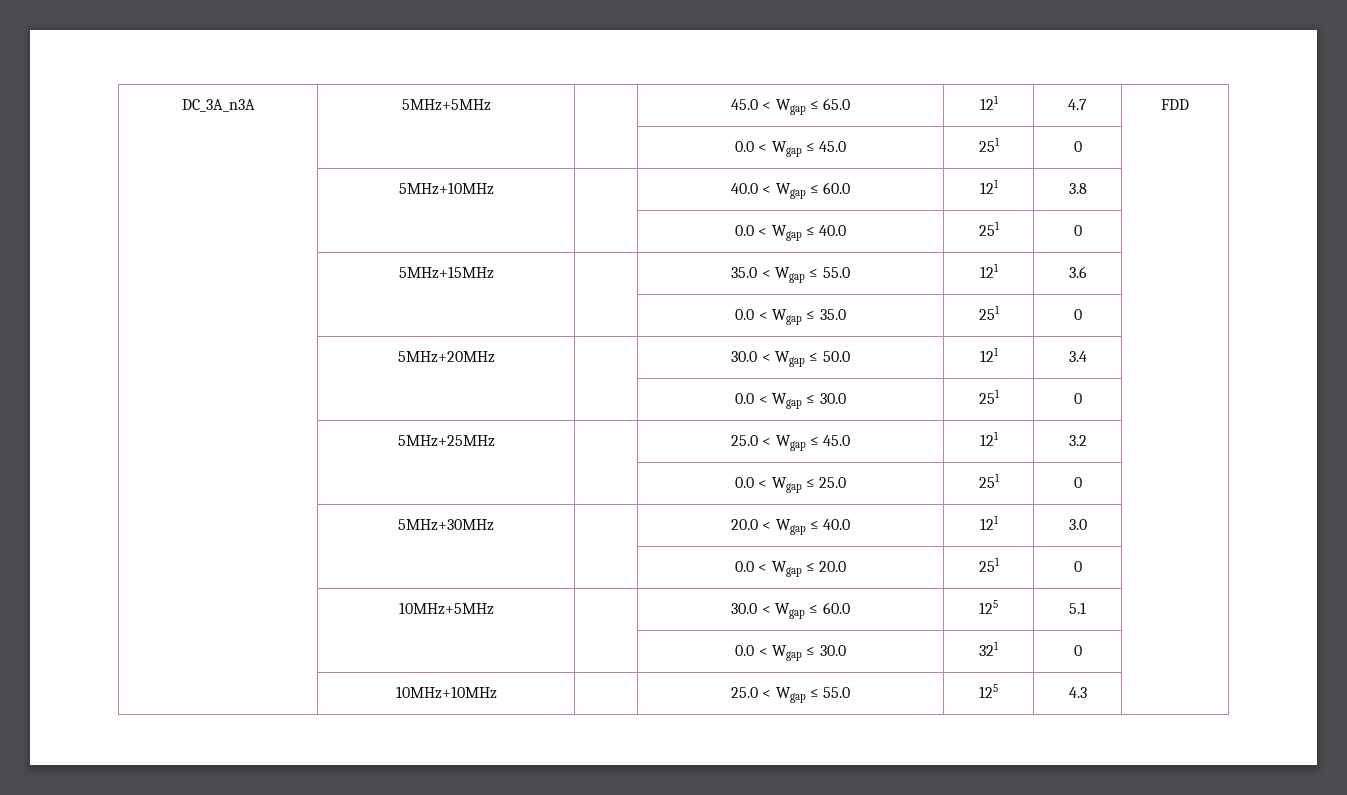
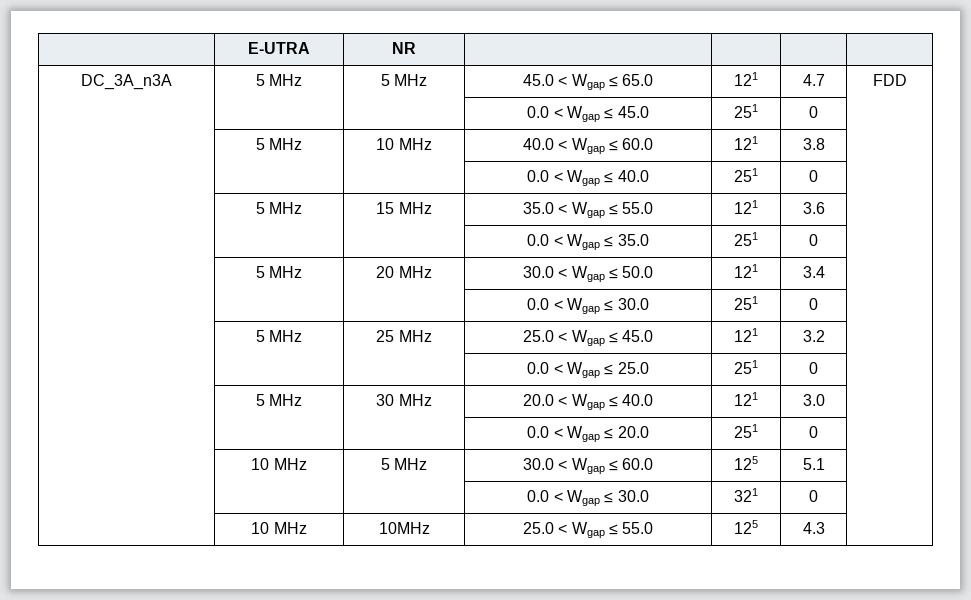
+ | E-UTRA | NR | | | |
- DC_3A_n3A | 5MHz+5MHz | | 45.0 < Wgap ≤ 65.0 | 121 | 4.7 | FDD
+ DC_3A_n3A | 5 MHz | 5 MHz | 45.0 < Wgap ≤ 65.0 | 121 | 4.7 | FDD
- | 5MHz+10MHz | | 40.0 < Wgap ≤ 60.0 | 121 | 3.8 |
+ | 5 MHz | 10 MHz | 40.0 < Wgap ≤ 60.0 | 121 | 3.8 |
- | 5MHz+15MHz | | 35.0 < Wgap ≤ 55.0 | 121 | 3.6 |
+ | 5 MHz | 15 MHz | 35.0 < Wgap ≤ 55.0 | 121 | 3.6 |
- | 5MHz+20MHz | | 30.0 < Wgap ≤ 50.0 | 121 | 3.4 |
+ | 5 MHz | 20 MHz | 30.0 < Wgap ≤ 50.0 | 121 | 3.4 |
- | 5MHz+25MHz | | 25.0 < Wgap ≤ 45.0 | 121 | 3.2 |
+ | 5 MHz | 25 MHz | 25.0 < Wgap ≤ 45.0 | 121 | 3.2 |
- | 5MHz+30MHz | | 20.0 < Wgap ≤ 40.0 | 121 | 3.0 |
+ | 5 MHz | 30 MHz | 20.0 < Wgap ≤ 40.0 | 121 | 3.0 |
- | 10MHz+5MHz | | 30.0 < Wgap ≤ 60.0 | 125 | 5.1 |
+ | 10 MHz | 5 MHz | 30.0 < Wgap ≤ 60.0 | 125 | 5.1 |
- | 10MHz+10MHz | | 25.0 < Wgap ≤ 55.0 | 125 | 4.3 |
+ | 10 MHz | 10MHz | 25.0 < Wgap ≤ 55.0 | 125 | 4.3 |

